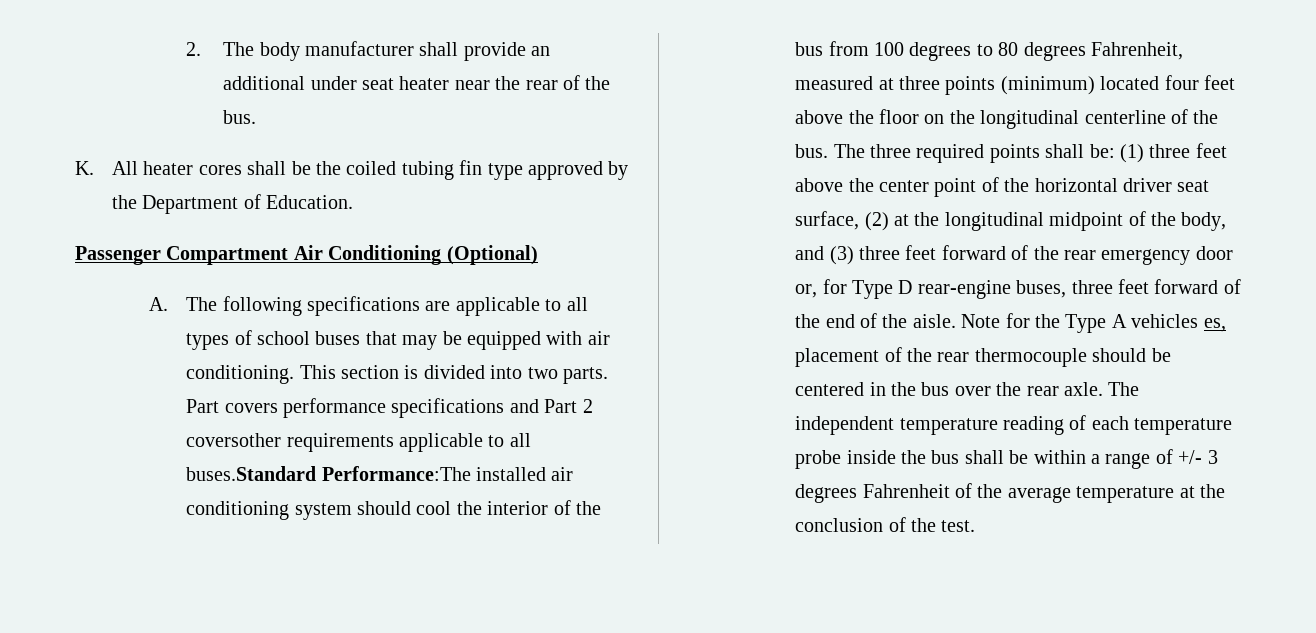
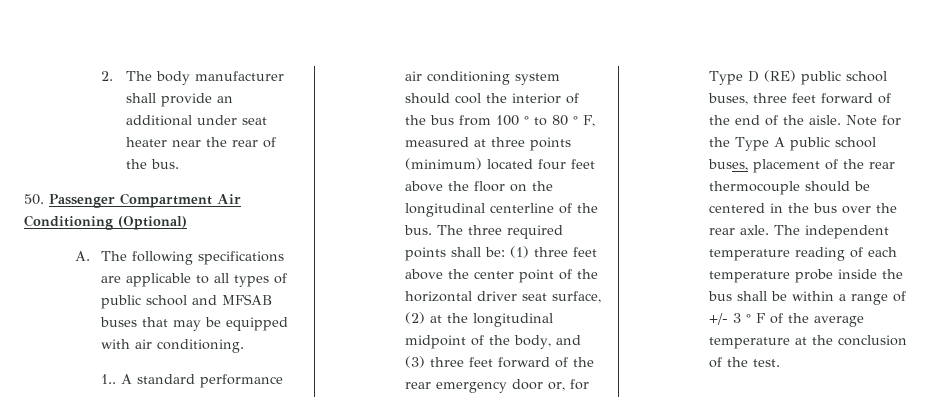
- K. All heater cores shall be the coiled tubing fin type approved by the Department of Education.
- Passenger Compartment Air Conditioning (Optional)
+ 50. Passenger Compartment Air Conditioning (Optional)
- A. The following specifications are applicable to all types of school buses that may be equipped with air conditioning. This section is divided into two parts. Part covers performance specifications and Part 2 coversother requirements applicable to all buses.Standard Performance:The installed air conditioning system should cool the interior of the bus from 100 degrees to 80 degrees Fahrenheit, measured at three points (minimum) located four feet above the floor on the longitudinal centerline of the bus.
+ A. The following specifications are applicable to all types of public school and MFSAB buses that may be equipped with air conditioning.
+ 1.. A standard performance air conditioning system should cool the interior of the bus from 100 ° to 80 ° F, measured at three points (minimum) located four feet above the floor on the longitudinal centerline of the bus.
- The three required points shall be: (1) three feet above the center point of the horizontal driver seat surface, (2) at the longitudinal midpoint of the body, and (3) three feet forward of the rear emergency door or, for Type D rear-engine buses, three feet forward of the end of the aisle.
+ The three required points shall be: (1) three feet above the center point of the horizontal driver seat surface, (2) at the longitudinal midpoint of the body, and (3) three feet forward of the rear emergency door or, for Type D (RE) public school buses, three feet forward of the end of the aisle.
- Note for the Type A vehicles es, placement of the rear thermocouple should be centered in the bus over the rear axle.
+ Note for the Type A public school buses, placement of the rear thermocouple should be centered in the bus over the rear axle.
- The independent temperature reading of each temperature probe inside the bus shall be within a range of +/- 3 degrees Fahrenheit of the average temperature at the conclusion of the test.
+ The independent temperature reading of each temperature probe inside the bus shall be within a range of +/- 3 ° F of the average temperature at the conclusion of the test.

